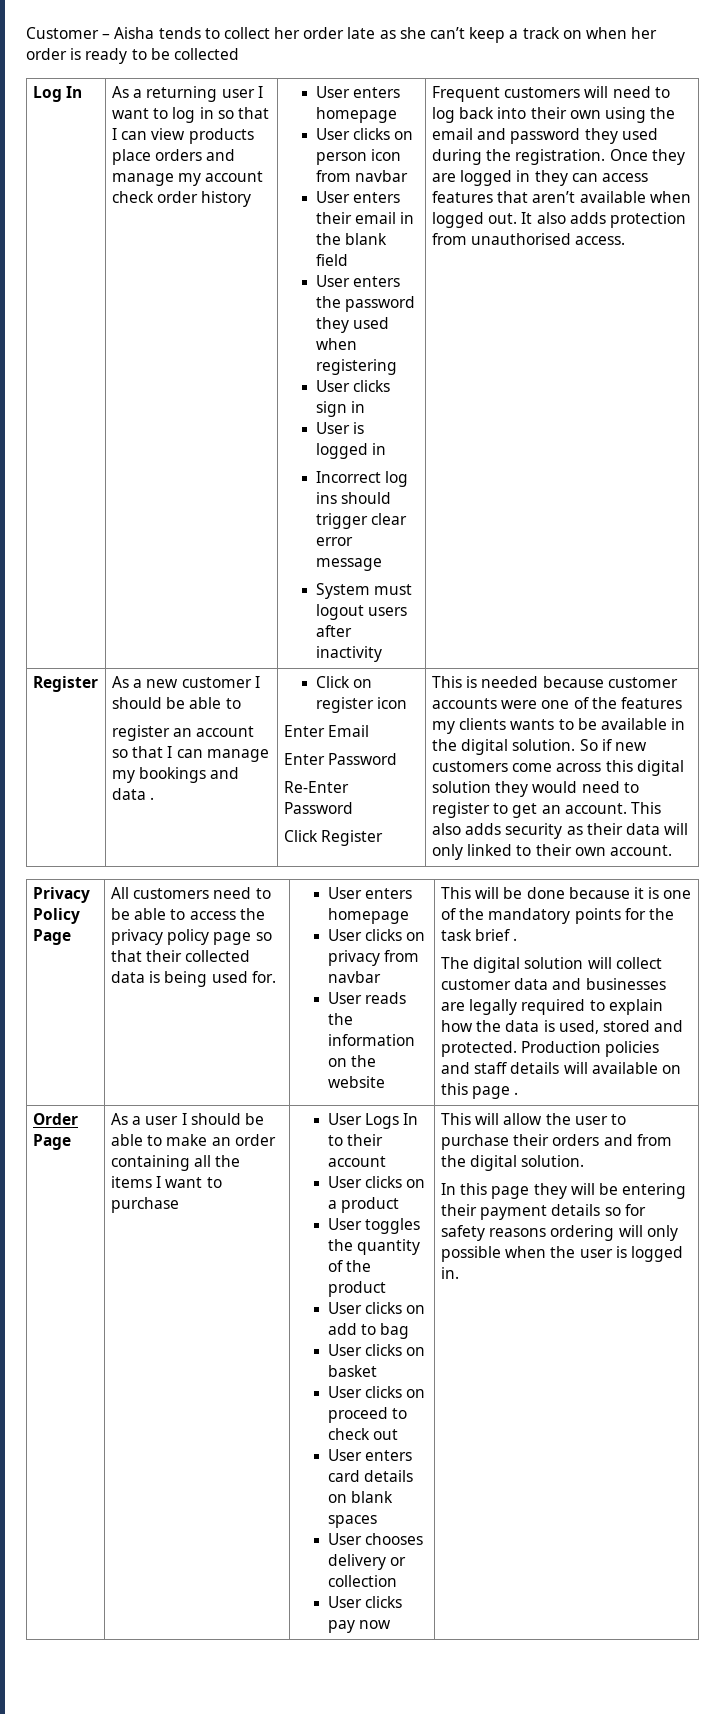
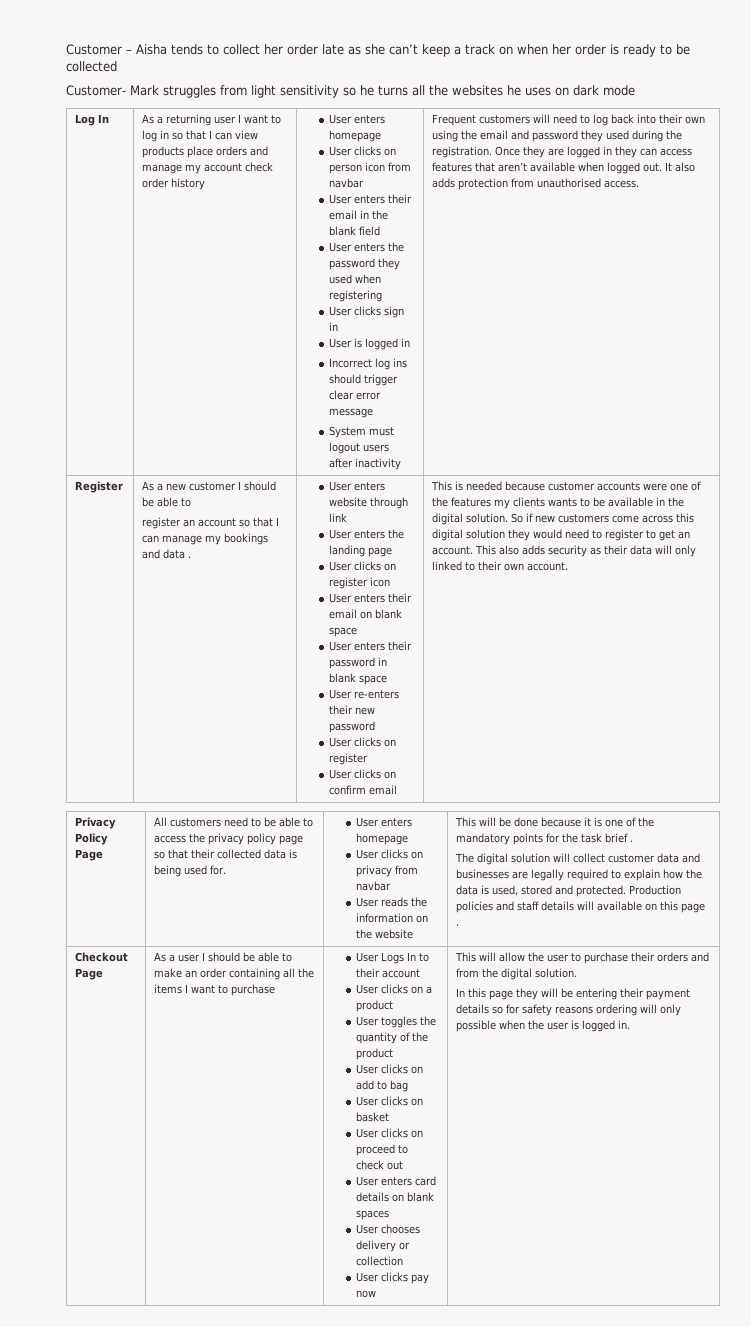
+ Customer- Mark struggles from light sensitivity so he turns all the websites he uses on dark mode
- Click on register icon
- Enter Email
- Enter Password
- Re-Enter Password
- Click Register
+ User enters website through link
+ User enters the landing page
+ User clicks on register icon
+ User enters their email on blank space
+ User enters their password in blank space
+ User re-enters their new password
+ User clicks on register
+ User clicks on confirm email
- Order Page
+ Checkout Page

